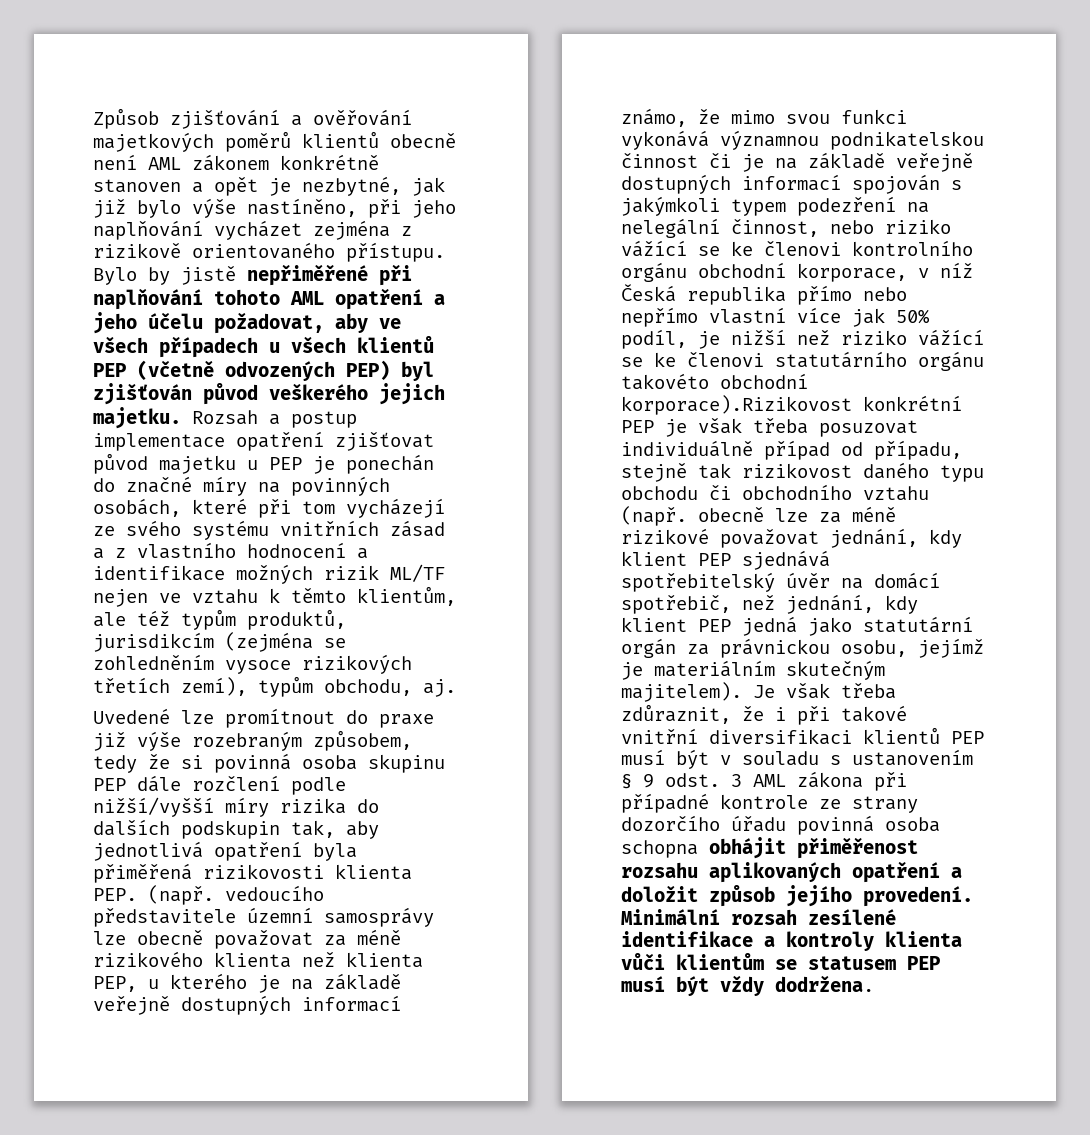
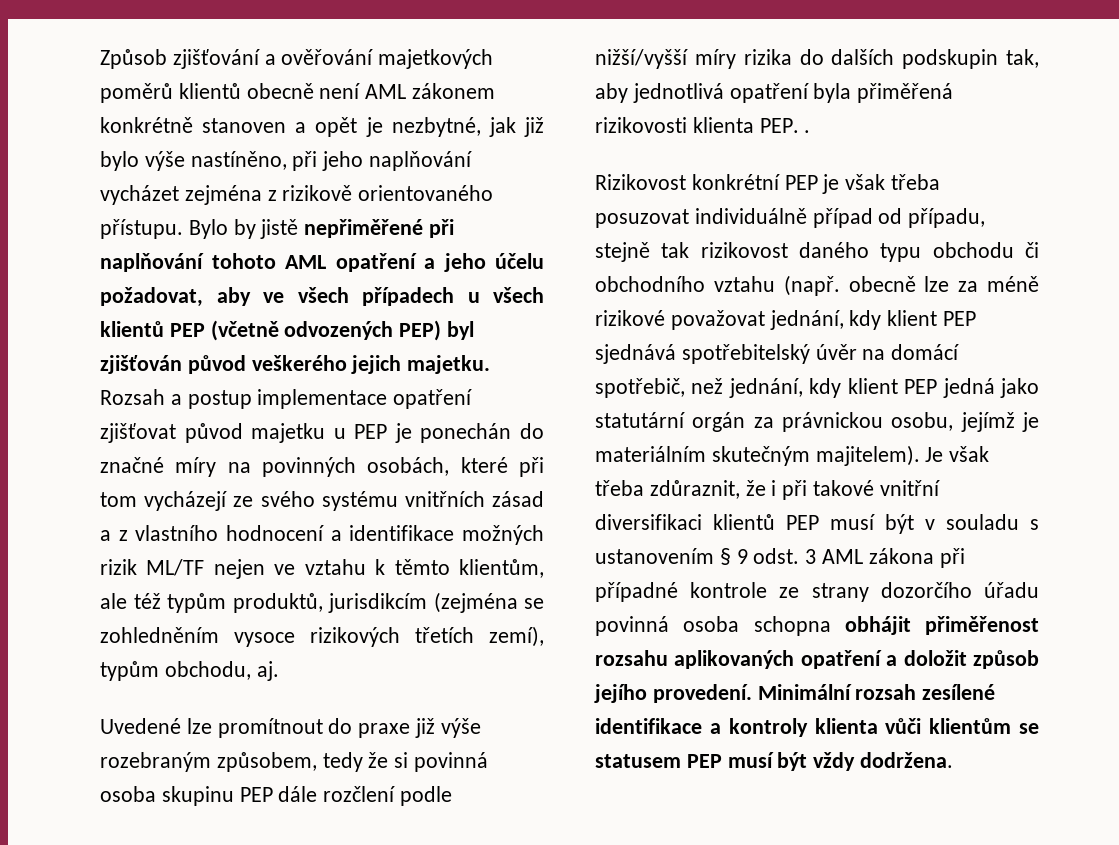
- Uvedené lze promítnout do praxe již výše rozebraným způsobem, tedy že si povinná osoba skupinu PEP dále rozčlení podle nižší/vyšší míry rizika do dalších podskupin tak, aby jednotlivá opatření byla přiměřená rizikovosti klienta PEP. (např. vedoucího představitele územní samosprávy lze obecně považovat za méně rizikového klienta než klienta PEP, u kterého je na základě veřejně dostupných informací známo, že mimo svou funkci vykonává významnou podnikatelskou činnost či je na základě veřejně dostupných informací spojován s jakýmkoli typem podezření na nelegální činnost, nebo riziko vážící se ke členovi kontrolního orgánu obchodní korporace, v níž Česká republika přímo nebo nepřímo vlastní více jak 50% podíl, je nižší než riziko vážící se ke členovi statutárního orgánu takovéto obchodní korporace).Rizikovost konkrétní PEP je však třeba posuzovat individuálně případ od případu, stejně tak rizikovost daného typu obchodu či obchodního vztahu (např. obecně lze za méně rizikové považovat jednání, kdy klient PEP sjednává spotřebitelský úvěr na domácí spotřebič, než jednání, kdy klient PEP jedná jako statutární orgán za právnickou osobu, jejímž je materiálním skutečným majitelem).
+ Uvedené lze promítnout do praxe již výše rozebraným způsobem, tedy že si povinná osoba skupinu PEP dále rozčlení podle nižší/vyšší míry rizika do dalších podskupin tak, aby jednotlivá opatření byla přiměřená rizikovosti klienta PEP. .
+ Rizikovost konkrétní PEP je však třeba posuzovat individuálně případ od případu, stejně tak rizikovost daného typu obchodu či obchodního vztahu (např. obecně lze za méně rizikové považovat jednání, kdy klient PEP sjednává spotřebitelský úvěr na domácí spotřebič, než jednání, kdy klient PEP jedná jako statutární orgán za právnickou osobu, jejímž je materiálním skutečným majitelem).

